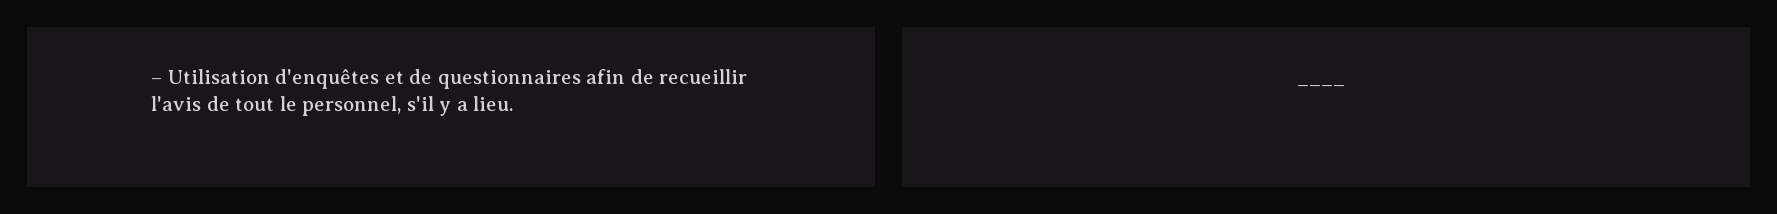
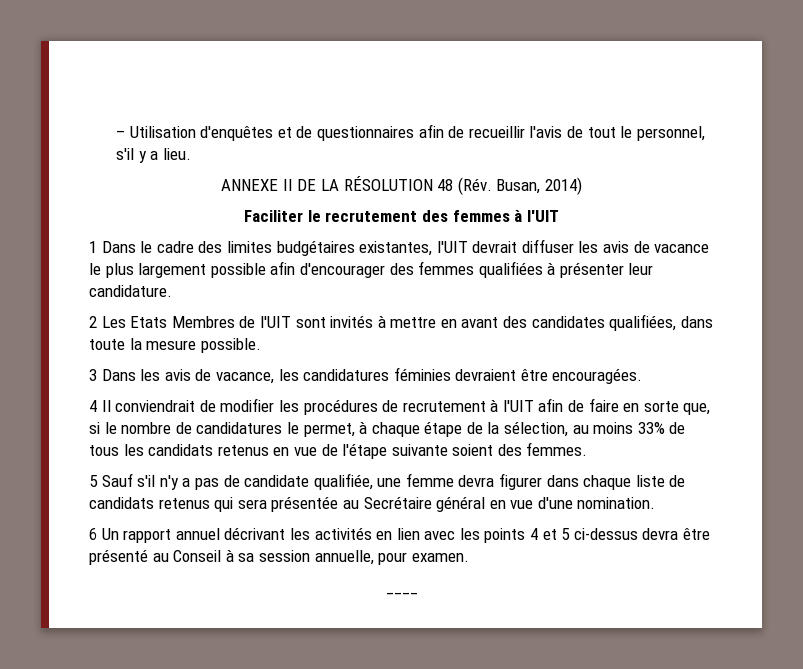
+ ANNEXE II DE LA RÉSOLUTION 48 (Rév. Busan, 2014)
+ Faciliter le recrutement des femmes à l'UIT
+ 1 Dans le cadre des limites budgétaires existantes, l'UIT devrait diffuser les avis de vacance le plus largement possible afin d'encourager des femmes qualifiées à présenter leur candidature.
+ 2 Les Etats Membres de l'UIT sont invités à mettre en avant des candidates qualifiées, dans toute la mesure possible.
+ 3 Dans les avis de vacance, les candidatures féminies devraient être encouragées.
+ 4 Il conviendrait de modifier les procédures de recrutement à l'UIT afin de faire en sorte que, si le nombre de candidatures le permet, à chaque étape de la sélection, au moins 33% de tous les candidats retenus en vue de l'étape suivante soient des femmes.
+ 5 Sauf s'il n'y a pas de candidate qualifiée, une femme devra figurer dans chaque liste de candidats retenus qui sera présentée au Secrétaire général en vue d'une nomination.
+ 6 Un rapport annuel décrivant les activités en lien avec les points 4 et 5 ci-dessus devra être présenté au Conseil à sa session annuelle, pour examen.

